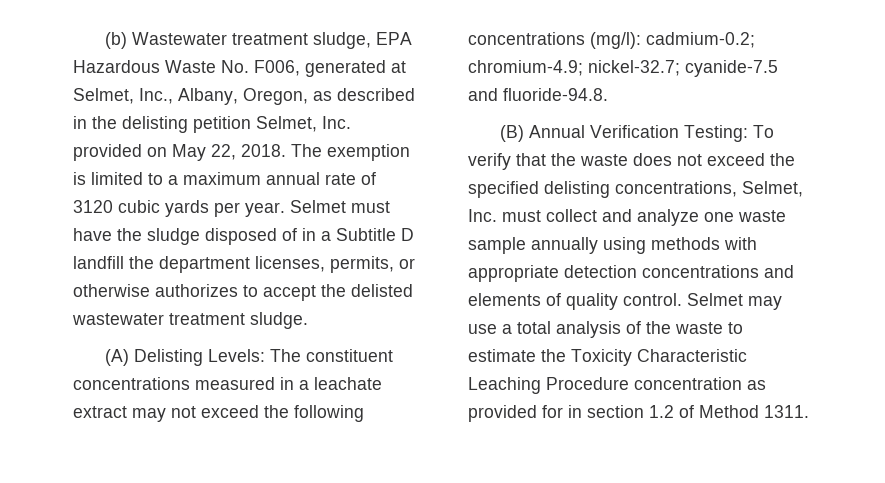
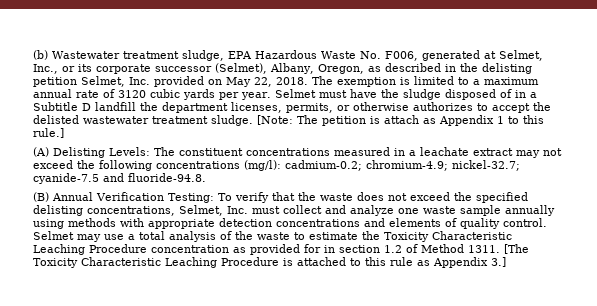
- (b) Wastewater treatment sludge, EPA Hazardous Waste No. F006, generated at Selmet, Inc., Albany, Oregon, as described in the delisting petition Selmet, Inc. provided on May 22, 2018.
+ (b) Wastewater treatment sludge, EPA Hazardous Waste No. F006, generated at Selmet, Inc., or its corporate successor (Selmet), Albany, Oregon, as described in the delisting petition Selmet, Inc. provided on May 22, 2018.
+ [Note: The petition is attach as Appendix 1 to this rule.]
+ [The Toxicity Characteristic Leaching Procedure is attached to this rule as Appendix 3.]

